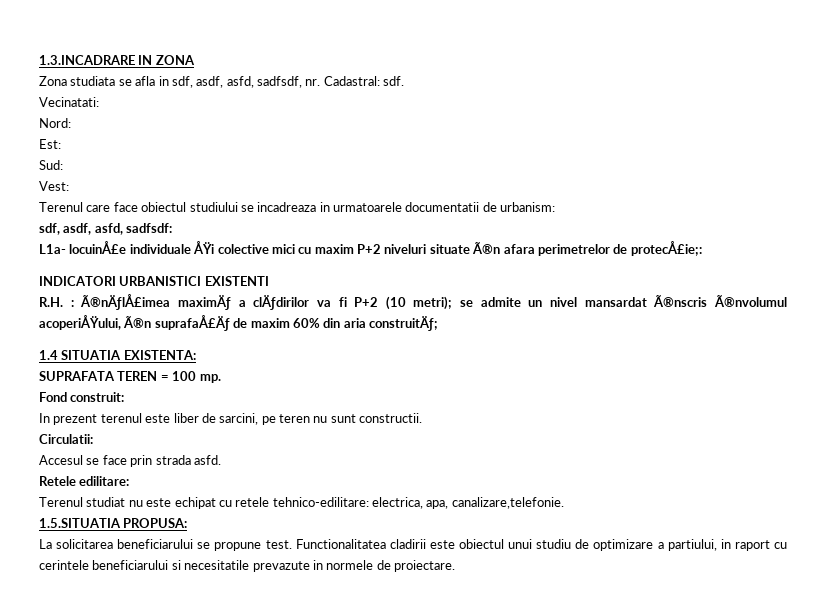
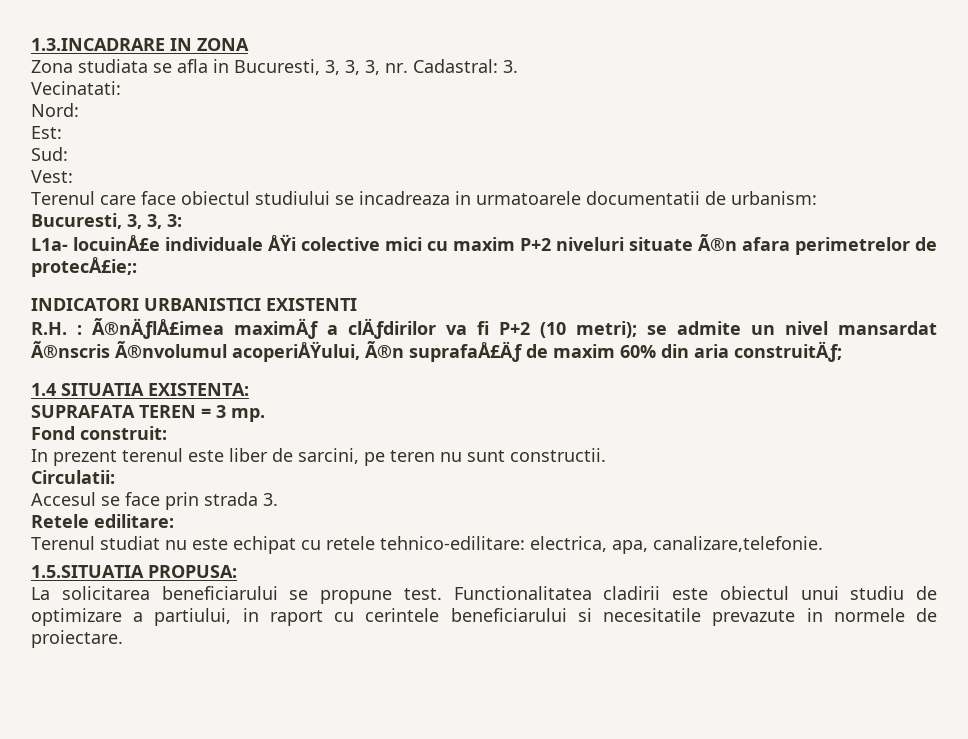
- Zona studiata se afla in sdf, asdf, asfd, sadfsdf, nr. Cadastral: sdf.
+ Zona studiata se afla in Bucuresti, 3, 3, 3, nr. Cadastral: 3.
- sdf, asdf, asfd, sadfsdf:
+ Bucuresti, 3, 3, 3:
- SUPRAFATA TEREN = 100 mp.
+ SUPRAFATA TEREN = 3 mp.
- Accesul se face prin strada asfd.
+ Accesul se face prin strada 3.

